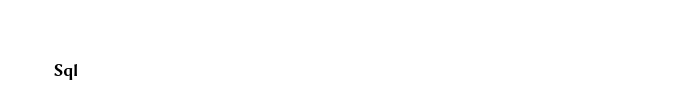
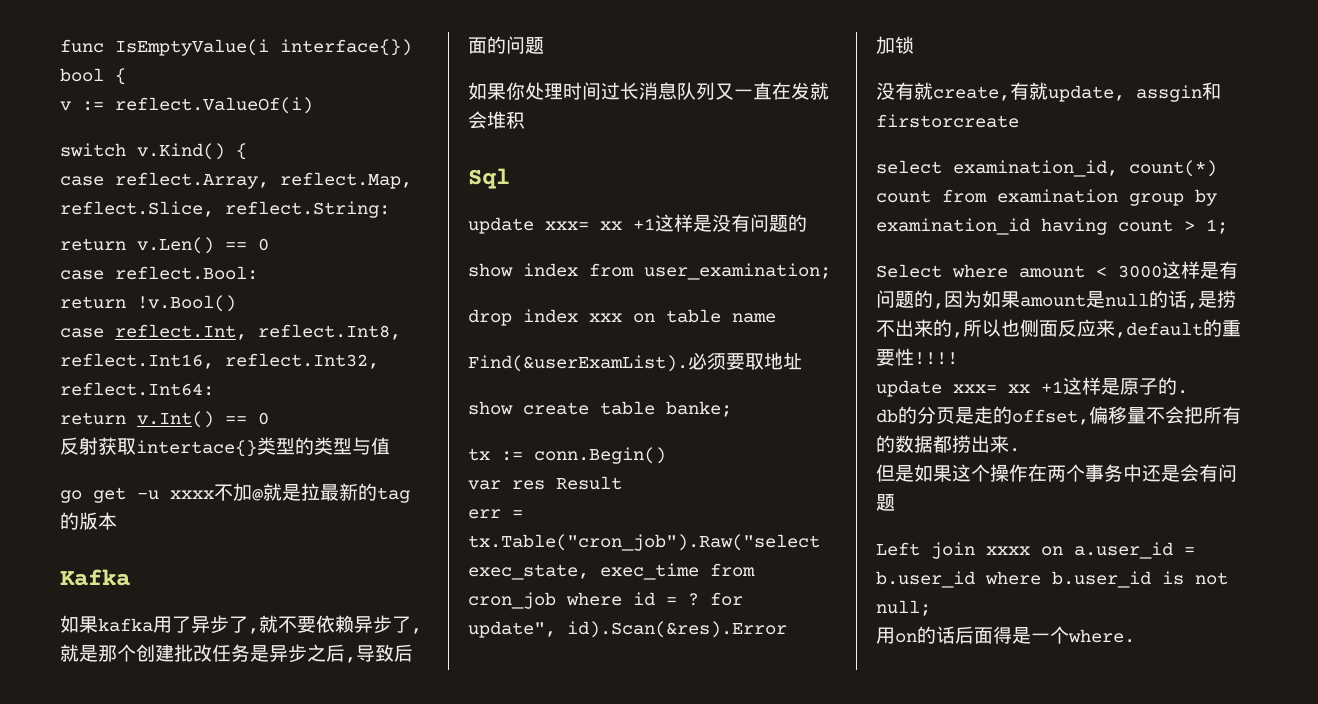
+ func IsEmptyValue(i interface{}) bool {
+ v := reflect.ValueOf(i)
+ switch v.Kind() {
+ case reflect.Array, reflect.Map, reflect.Slice, reflect.String:
+ return v.Len() == 0
+ case reflect.Bool:
+ return !v.Bool()
+ case reflect.Int, reflect.Int8, reflect.Int16, reflect.Int32, reflect.Int64:
+ return v.Int() == 0
+ 反射获取intertace{}类型的类型与值
+ go get -u xxxx不加@就是拉最新的tag的版本
+ Kafka
+ 如果kafka用了异步了,就不要依赖异步了,就是那个创建批改任务是异步之后,导致后面的问题
+ 如果你处理时间过长消息队列又一直在发就会堆积
  Sql
+ update xxx= xx +1这样是没有问题的
+ show index from user_examination;
+ drop index xxx on table name
+ Find(&userExamList).必须要取地址
+ show create table banke;
+ tx := conn.Begin()
+ var res Result
+ err = tx.Table("cron_job").Raw("select exec_state, exec_time from cron_job where id = ? for update", id).Scan(&res).Error
+ 加锁
+ 没有就create,有就update, assgin和firstorcreate
+ select examination_id, count(*) count from examination group by examination_id having count > 1;
+ Select where amount < 3000这样是有问题的,因为如果amount是null的话,是捞不出来的,所以也侧面反应来,default的重要性!!!!
+ update xxx= xx +1这样是原子的.
+ db的分页是走的offset,偏移量不会把所有的数据都捞出来.
+ 但是如果这个操作在两个事务中还是会有问题
+ Left join xxxx on a.user_id = b.user_id where b.user_id is not null;
+ 用on的话后面得是一个where.

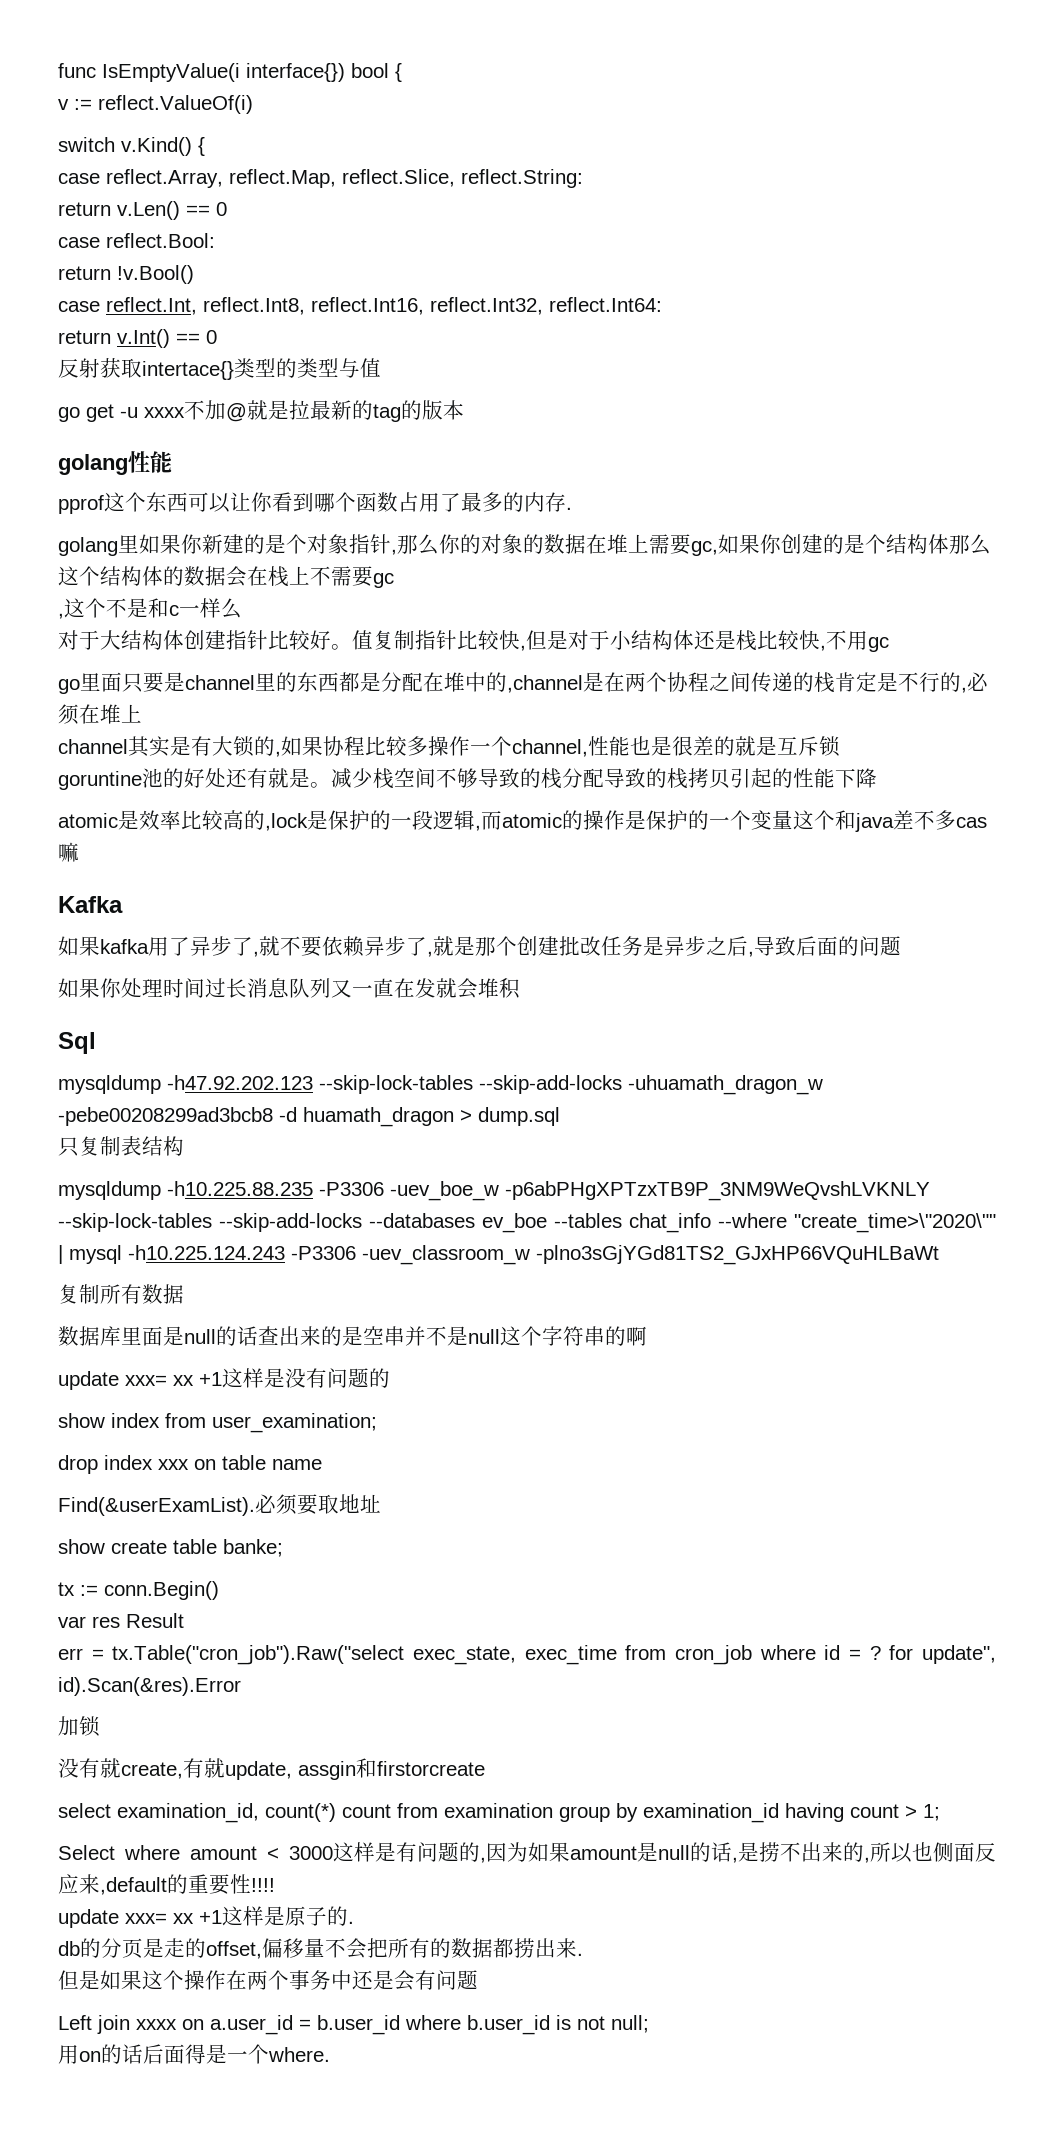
+ golang性能
+ pprof这个东西可以让你看到哪个函数占用了最多的内存.
+ golang里如果你新建的是个对象指针,那么你的对象的数据在堆上需要gc,如果你创建的是个结构体那么这个结构体的数据会在栈上不需要gc
+ ,这个不是和c一样么
+ 对于大结构体创建指针比较好。值复制指针比较快,但是对于小结构体还是栈比较快,不用gc
+ go里面只要是channel里的东西都是分配在堆中的,channel是在两个协程之间传递的栈肯定是不行的,必须在堆上
+ channel其实是有大锁的,如果协程比较多操作一个channel,性能也是很差的就是互斥锁
+ goruntine池的好处还有就是。减少栈空间不够导致的栈分配导致的栈拷贝引起的性能下降
+ atomic是效率比较高的,lock是保护的一段逻辑,而atomic的操作是保护的一个变量这个和java差不多cas嘛
+ mysqldump -h47.92.202.123 --skip-lock-tables --skip-add-locks -uhuamath_dragon_w -pebe00208299ad3bcb8 -d huamath_dragon > dump.sql
+ 只复制表结构
+ mysqldump -h10.225.88.235 -P3306 -uev_boe_w -p6abPHgXPTzxTB9P_3NM9WeQvshLVKNLY --skip-lock-tables --skip-add-locks --databases ev_boe --tables chat_info --where "create_time>\"2020\"" | mysql -h10.225.124.243 -P3306 -uev_classroom_w -plno3sGjYGd81TS2_GJxHP66VQuHLBaWt
+ 复制所有数据
+ 数据库里面是null的话查出来的是空串并不是null这个字符串的啊

